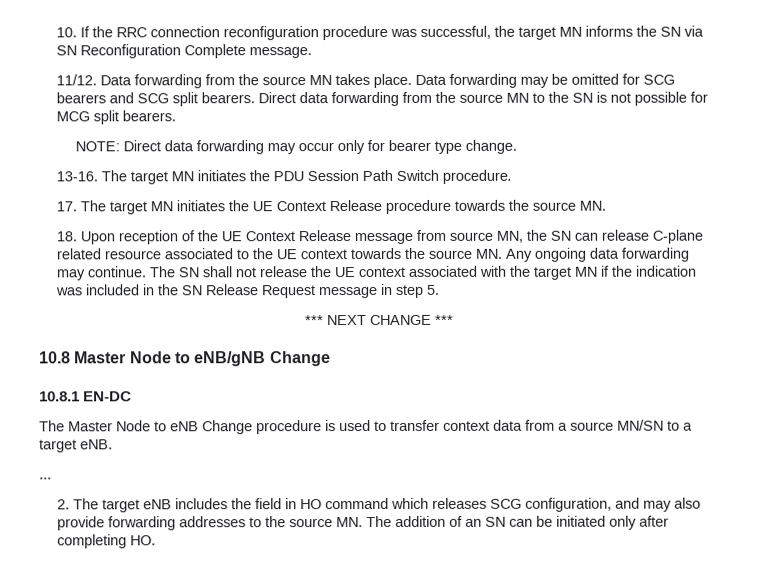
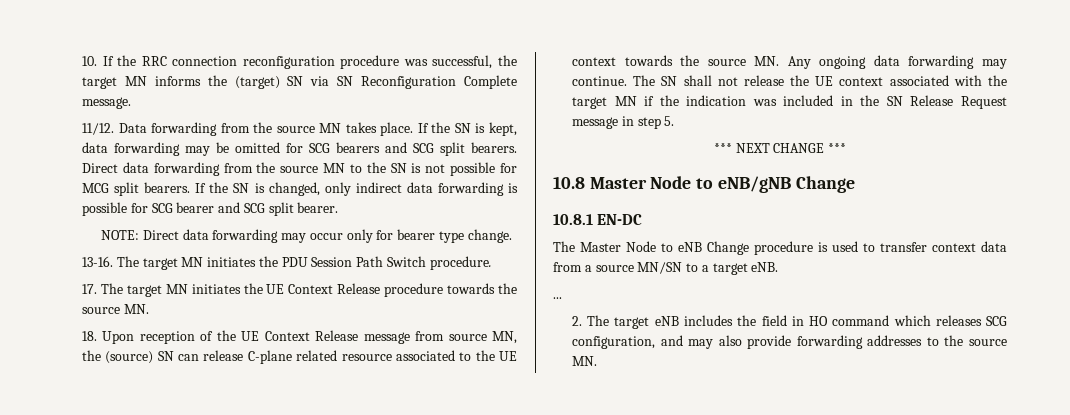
- 10. If the RRC connection reconfiguration procedure was successful, the target MN informs the SN via SN Reconfiguration Complete message.
+ 10. If the RRC connection reconfiguration procedure was successful, the target MN informs the (target) SN via SN Reconfiguration Complete message.
- Data forwarding may be omitted for SCG bearers and SCG split bearers.
+ If the SN is kept, data forwarding may be omitted for SCG bearers and SCG split bearers.
+ If the SN is changed, only indirect data forwarding is possible for SCG bearer and SCG split bearer.
- 18. Upon reception of the UE Context Release message from source MN, the SN can release C-plane related resource associated to the UE context towards the source MN. Any ongoing data forwarding may continue.
+ 18. Upon reception of the UE Context Release message from source MN, the (source) SN can release C-plane related resource associated to the UE context towards the source MN. Any ongoing data forwarding may continue.
- 2. The target eNB includes the field in HO command which releases SCG configuration, and may also provide forwarding addresses to the source MN. The addition of an SN can be initiated only after completing HO.
+ 2. The target eNB includes the field in HO command which releases SCG configuration, and may also provide forwarding addresses to the source MN.

